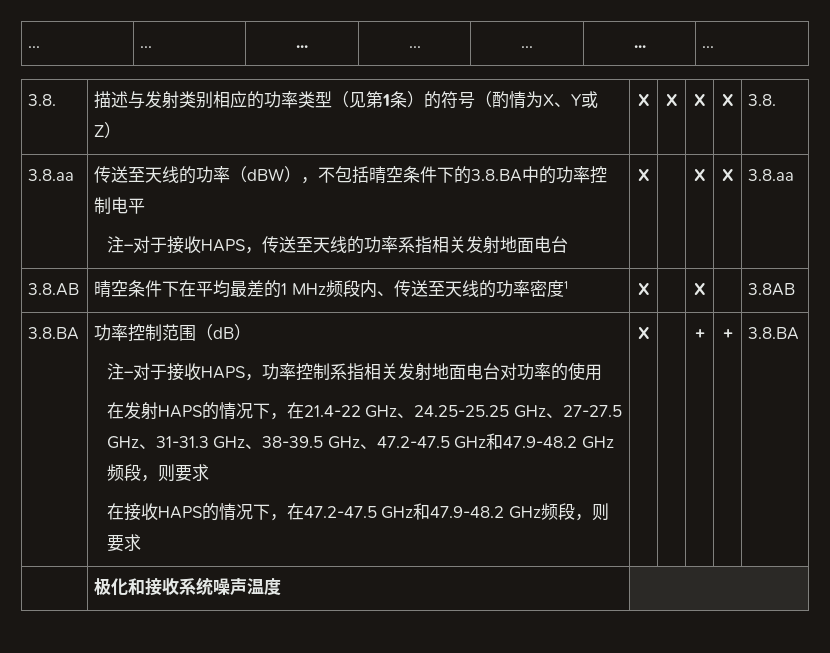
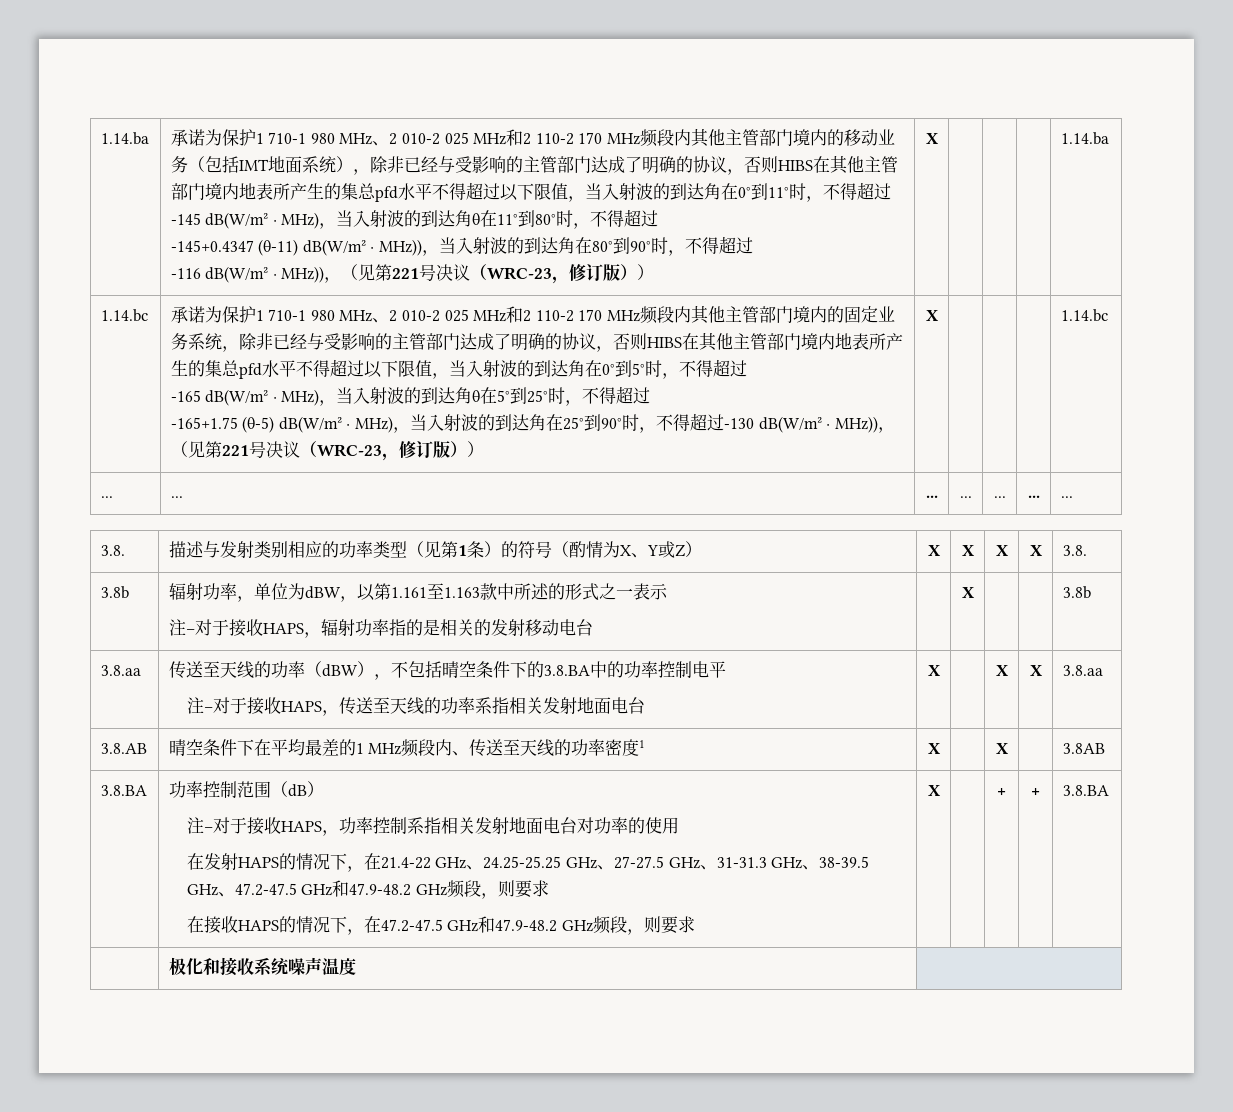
+ 1.14.ba | 承诺为保护1 710-1 980 MHz、2 010-2 025 MHz和2 110-2 170 MHz频段内其他主管部门境内的移动业务（包括IMT地面系统），除非已经与受影响的主管部门达成了明确的协议，否则HIBS在其他主管部门境内地表所产生的集总pfd水平不得超过以下限值，当入射波的到达角在0°到11°时，不得超过-145 dB(W/m² · MHz)，当入射波的到达角θ在11°到80°时，不得超过
+ -145+0.4347 (θ-11) dB(W/m² · MHz))，当入射波的到达角在80°到90°时，不得超过
+ -116 dB(W/m² · MHz))，（见第221号决议（WRC-23，修订版）） | X | | | | 1.14.ba
+ 1.14.bc | 承诺为保护1 710-1 980 MHz、2 010-2 025 MHz和2 110-2 170 MHz频段内其他主管部门境内的固定业务系统，除非已经与受影响的主管部门达成了明确的协议，否则HIBS在其他主管部门境内地表所产生的集总pfd水平不得超过以下限值，当入射波的到达角在0°到5°时，不得超过
+ -165 dB(W/m² · MHz)，当入射波的到达角θ在5°到25°时，不得超过
+ -165+1.75 (θ-5) dB(W/m² · MHz)，当入射波的到达角在25°到90°时，不得超过-130 dB(W/m² · MHz))，（见第221号决议（WRC-23，修订版）） | X | | | | 1.14.bc
+ 3.8b | 辐射功率，单位为dBW，以第1.161至1.163款中所述的形式之一表示
+ 注–对于接收HAPS，辐射功率指的是相关的发射移动电台 | | X | | | 3.8b

